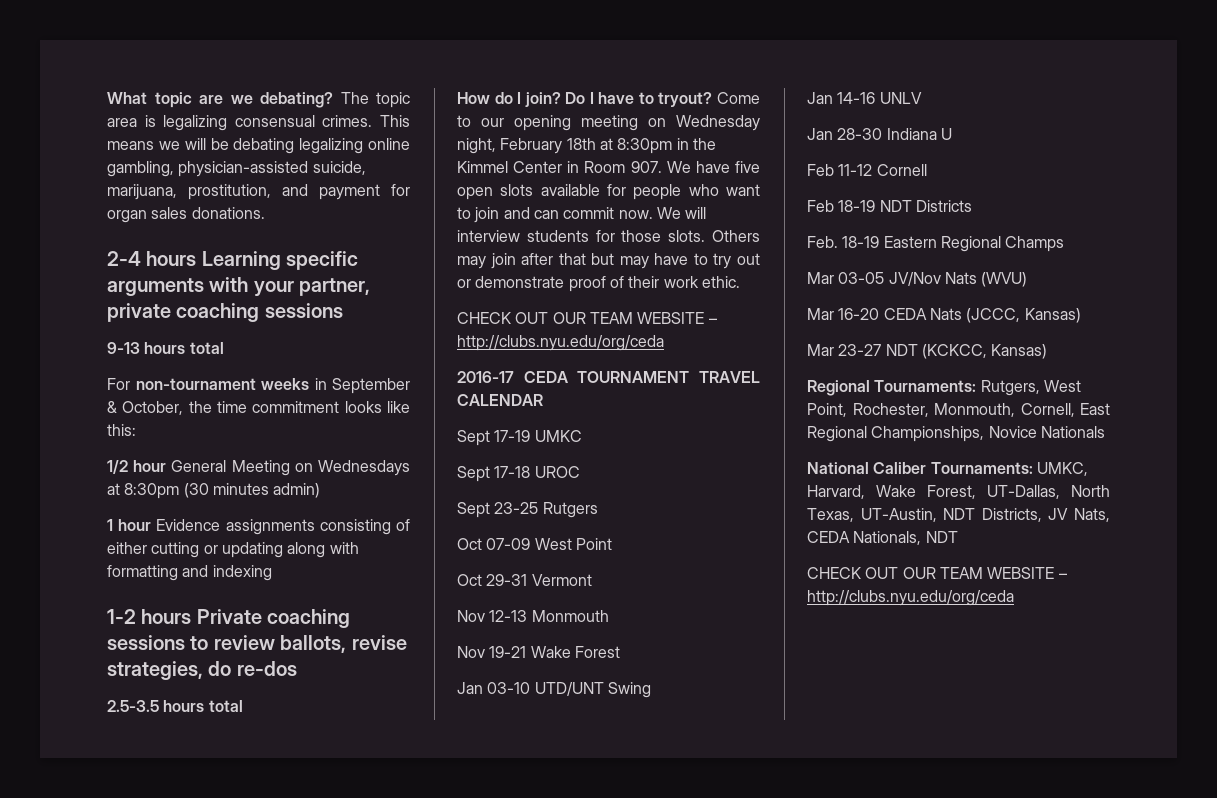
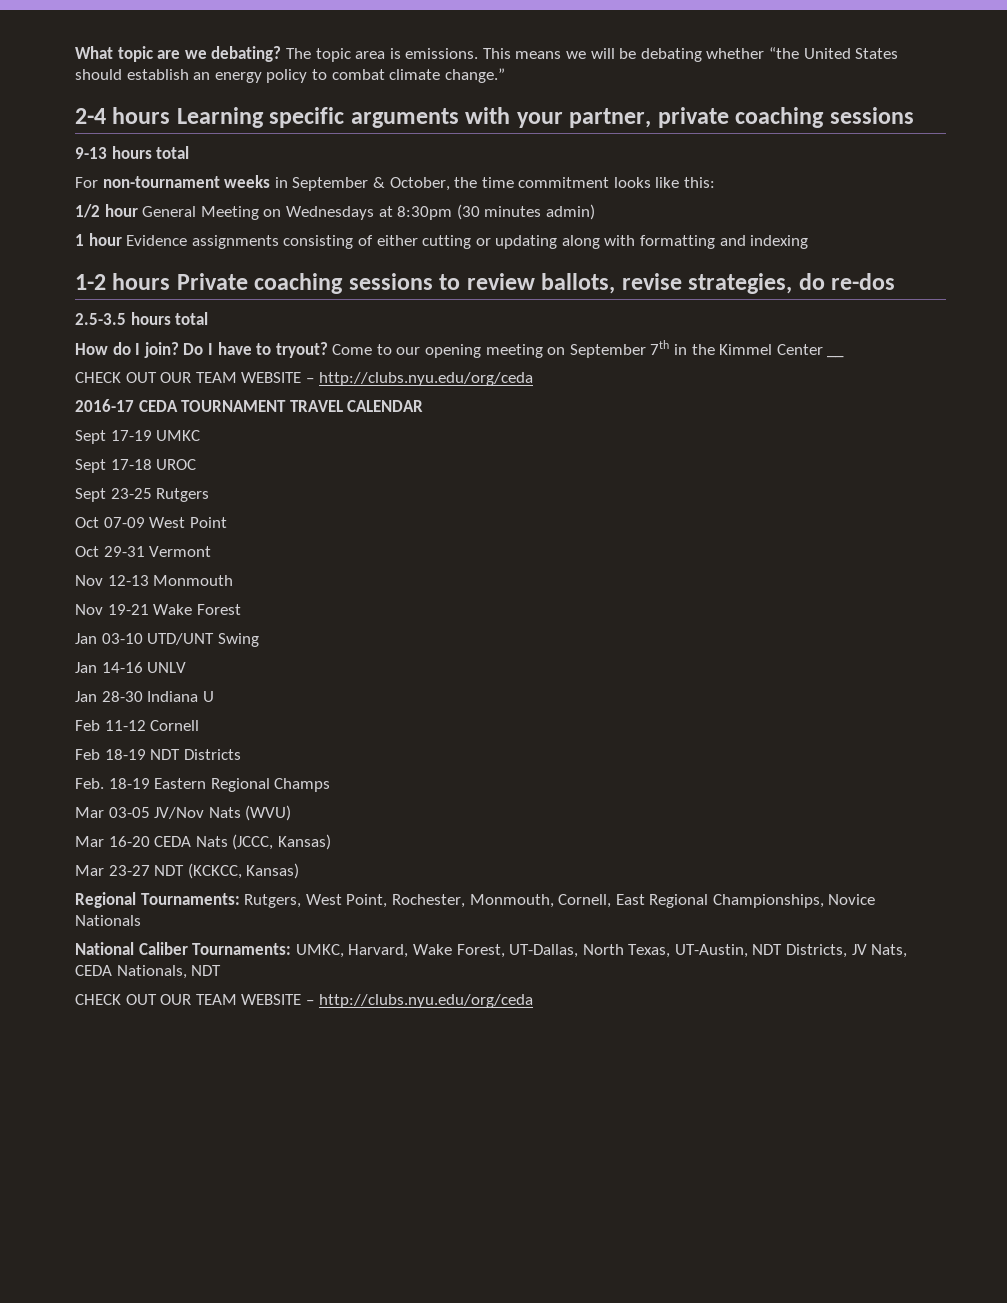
- The topic area is legalizing consensual crimes.
+ The topic area is emissions.
- This means we will be debating legalizing online gambling, physician-assisted suicide, marijuana, prostitution, and payment for organ sales donations.
+ This means we will be debating whether “the United States should establish an energy policy to combat climate change.”
- Come to our opening meeting on Wednesday night, February 18th at 8:30pm in the Kimmel Center in Room 907. We have five open slots available for people who want to join and can commit now. We will interview students for those slots. Others may join after that but may have to try out or demonstrate proof of their work ethic.
+ Come to our opening meeting on September 7th in the Kimmel Center __

